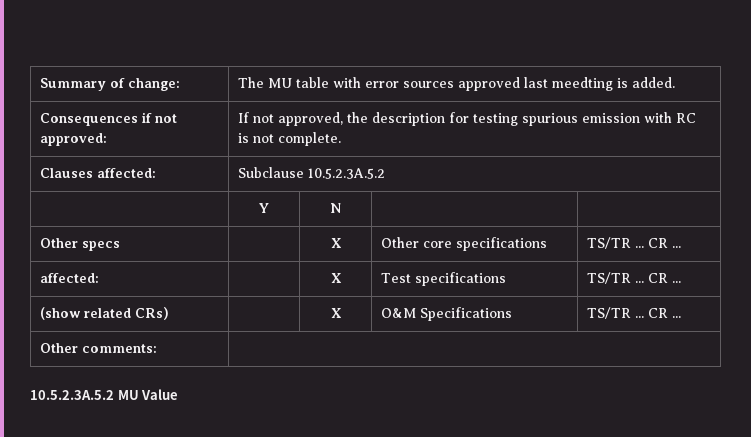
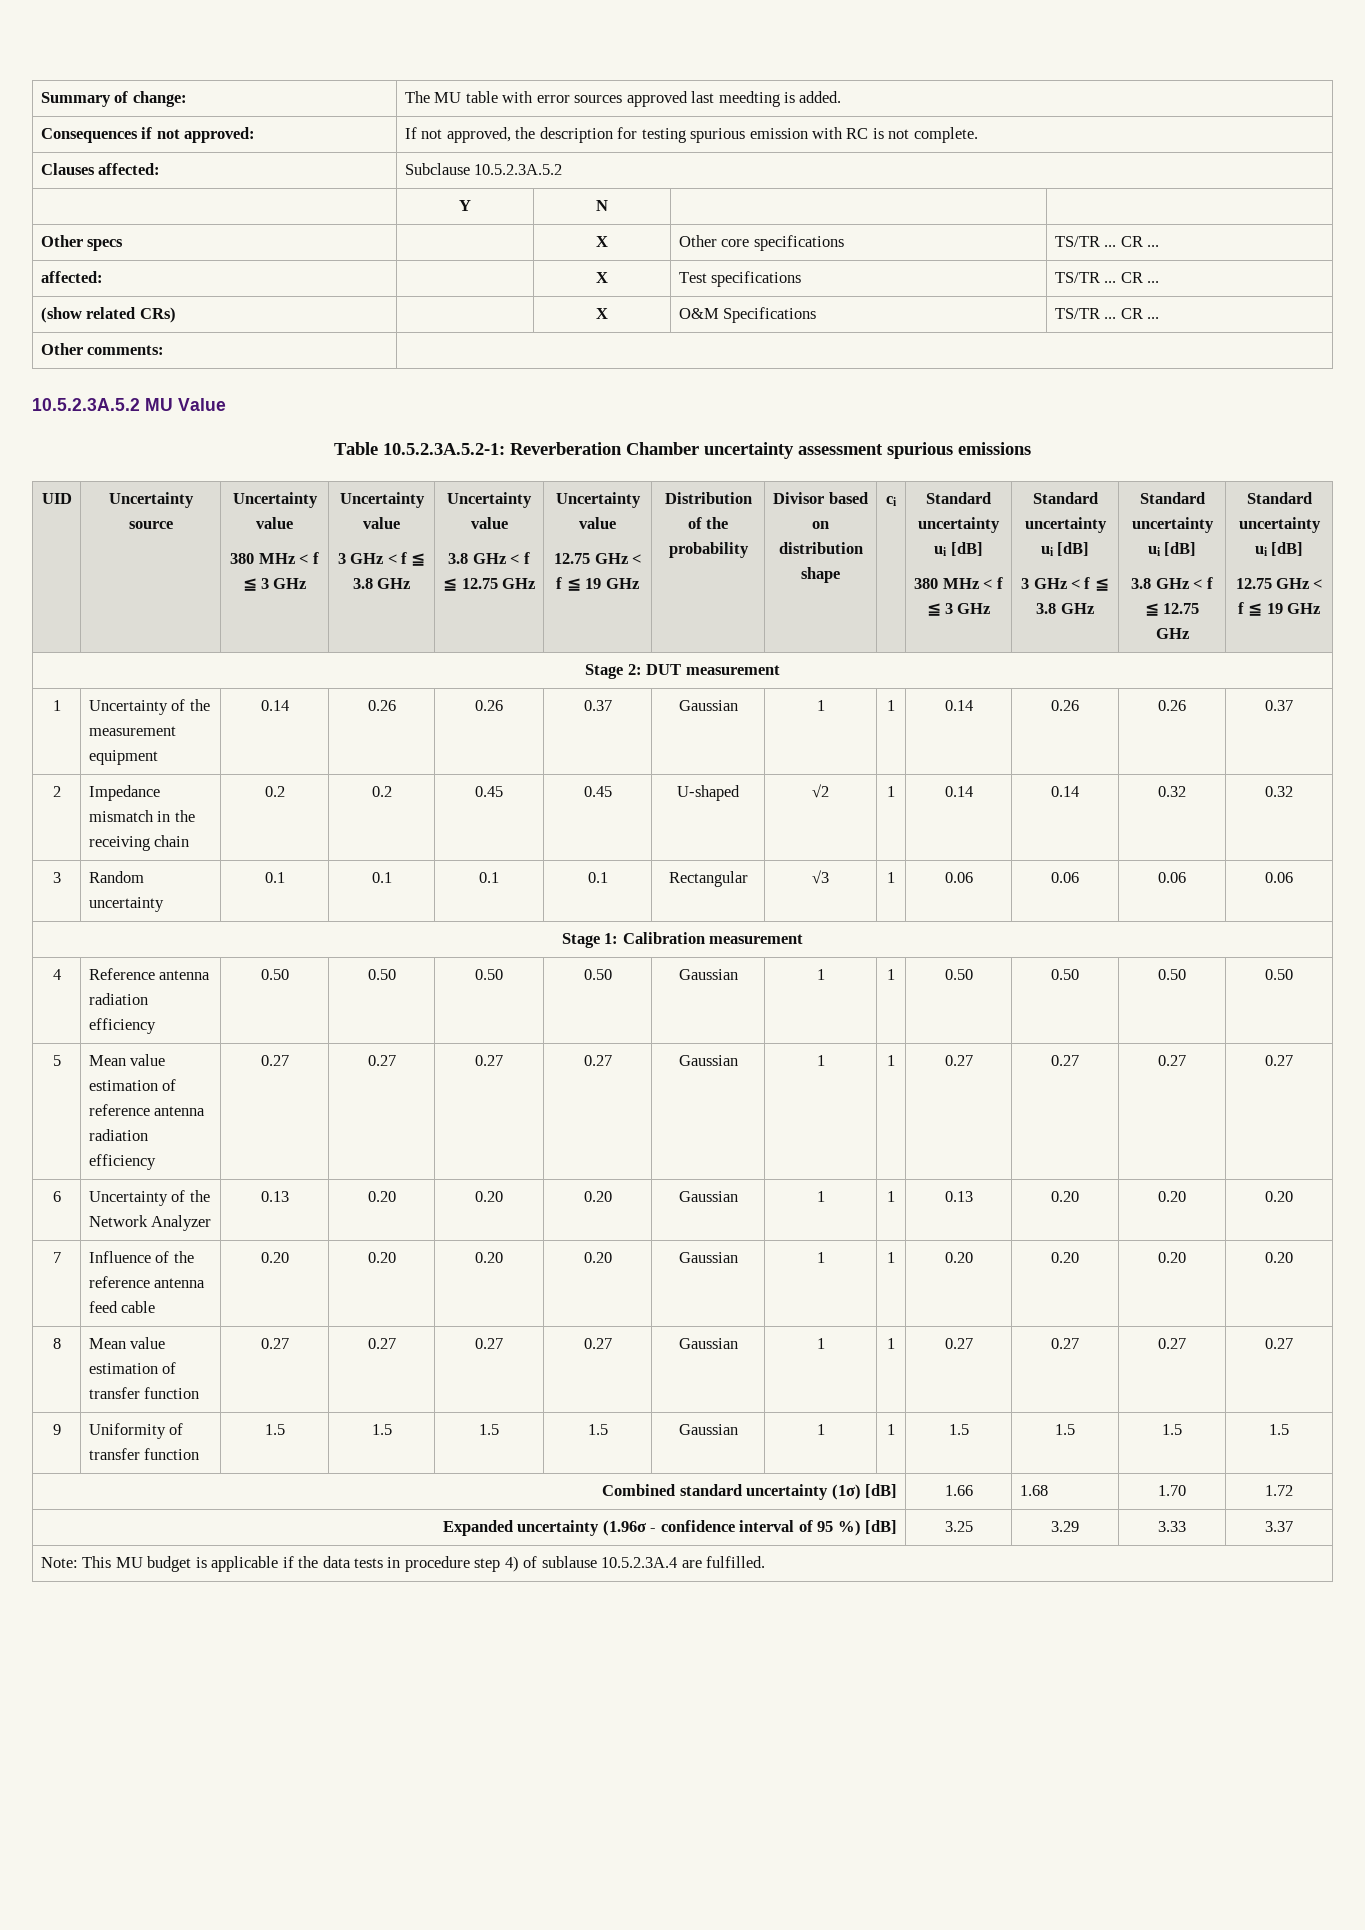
+ Table 10.5.2.3A.5.2-1: Reverberation Chamber uncertainty assessment spurious emissions
+ UID | Uncertainty source | Uncertainty value
+ 380 MHz < f ≦ 3 GHz | Uncertainty value
+ 3 GHz < f ≦ 3.8 GHz | Uncertainty value
+ 3.8 GHz < f ≦ 12.75 GHz | Uncertainty value
+ 12.75 GHz < f ≦ 19 GHz | Distribution of the probability | Divisor based on distribution shape | ci | Standard uncertainty ui [dB]
+ 380 MHz < f ≦ 3 GHz | Standard uncertainty ui [dB]
+ 3 GHz < f ≦ 3.8 GHz | Standard uncertainty ui [dB]
+ 3.8 GHz < f ≦ 12.75 GHz | Standard uncertainty ui [dB]
+ 12.75 GHz < f ≦ 19 GHz
+ Stage 2: DUT measurement
+ 1 | Uncertainty of the measurement equipment | 0.14 | 0.26 | 0.26 | 0.37 | Gaussian | 1 | 1 | 0.14 | 0.26 | 0.26 | 0.37
+ 2 | Impedance mismatch in the receiving chain | 0.2 | 0.2 | 0.45 | 0.45 | U-shaped | √2 | 1 | 0.14 | 0.14 | 0.32 | 0.32
+ 3 | Random uncertainty | 0.1 | 0.1 | 0.1 | 0.1 | Rectangular | √3 | 1 | 0.06 | 0.06 | 0.06 | 0.06
+ Stage 1: Calibration measurement
+ 4 | Reference antenna radiation efficiency | 0.50 | 0.50 | 0.50 | 0.50 | Gaussian | 1 | 1 | 0.50 | 0.50 | 0.50 | 0.50
+ 5 | Mean value estimation of reference antenna radiation efficiency | 0.27 | 0.27 | 0.27 | 0.27 | Gaussian | 1 | 1 | 0.27 | 0.27 | 0.27 | 0.27
+ 6 | Uncertainty of the Network Analyzer | 0.13 | 0.20 | 0.20 | 0.20 | Gaussian | 1 | 1 | 0.13 | 0.20 | 0.20 | 0.20
+ 7 | Influence of the reference antenna feed cable | 0.20 | 0.20 | 0.20 | 0.20 | Gaussian | 1 | 1 | 0.20 | 0.20 | 0.20 | 0.20
+ 8 | Mean value estimation of transfer function | 0.27 | 0.27 | 0.27 | 0.27 | Gaussian | 1 | 1 | 0.27 | 0.27 | 0.27 | 0.27
+ 9 | Uniformity of transfer function | 1.5 | 1.5 | 1.5 | 1.5 | Gaussian | 1 | 1 | 1.5 | 1.5 | 1.5 | 1.5
+ Combined standard uncertainty (1σ) [dB] | 1.66 | 1.68 | 1.70 | 1.72
+ Expanded uncertainty (1.96σ - confidence interval of 95 %) [dB] | 3.25 | 3.29 | 3.33 | 3.37
+ Note: This MU budget is applicable if the data tests in procedure step 4) of sublause 10.5.2.3A.4 are fulfilled.

